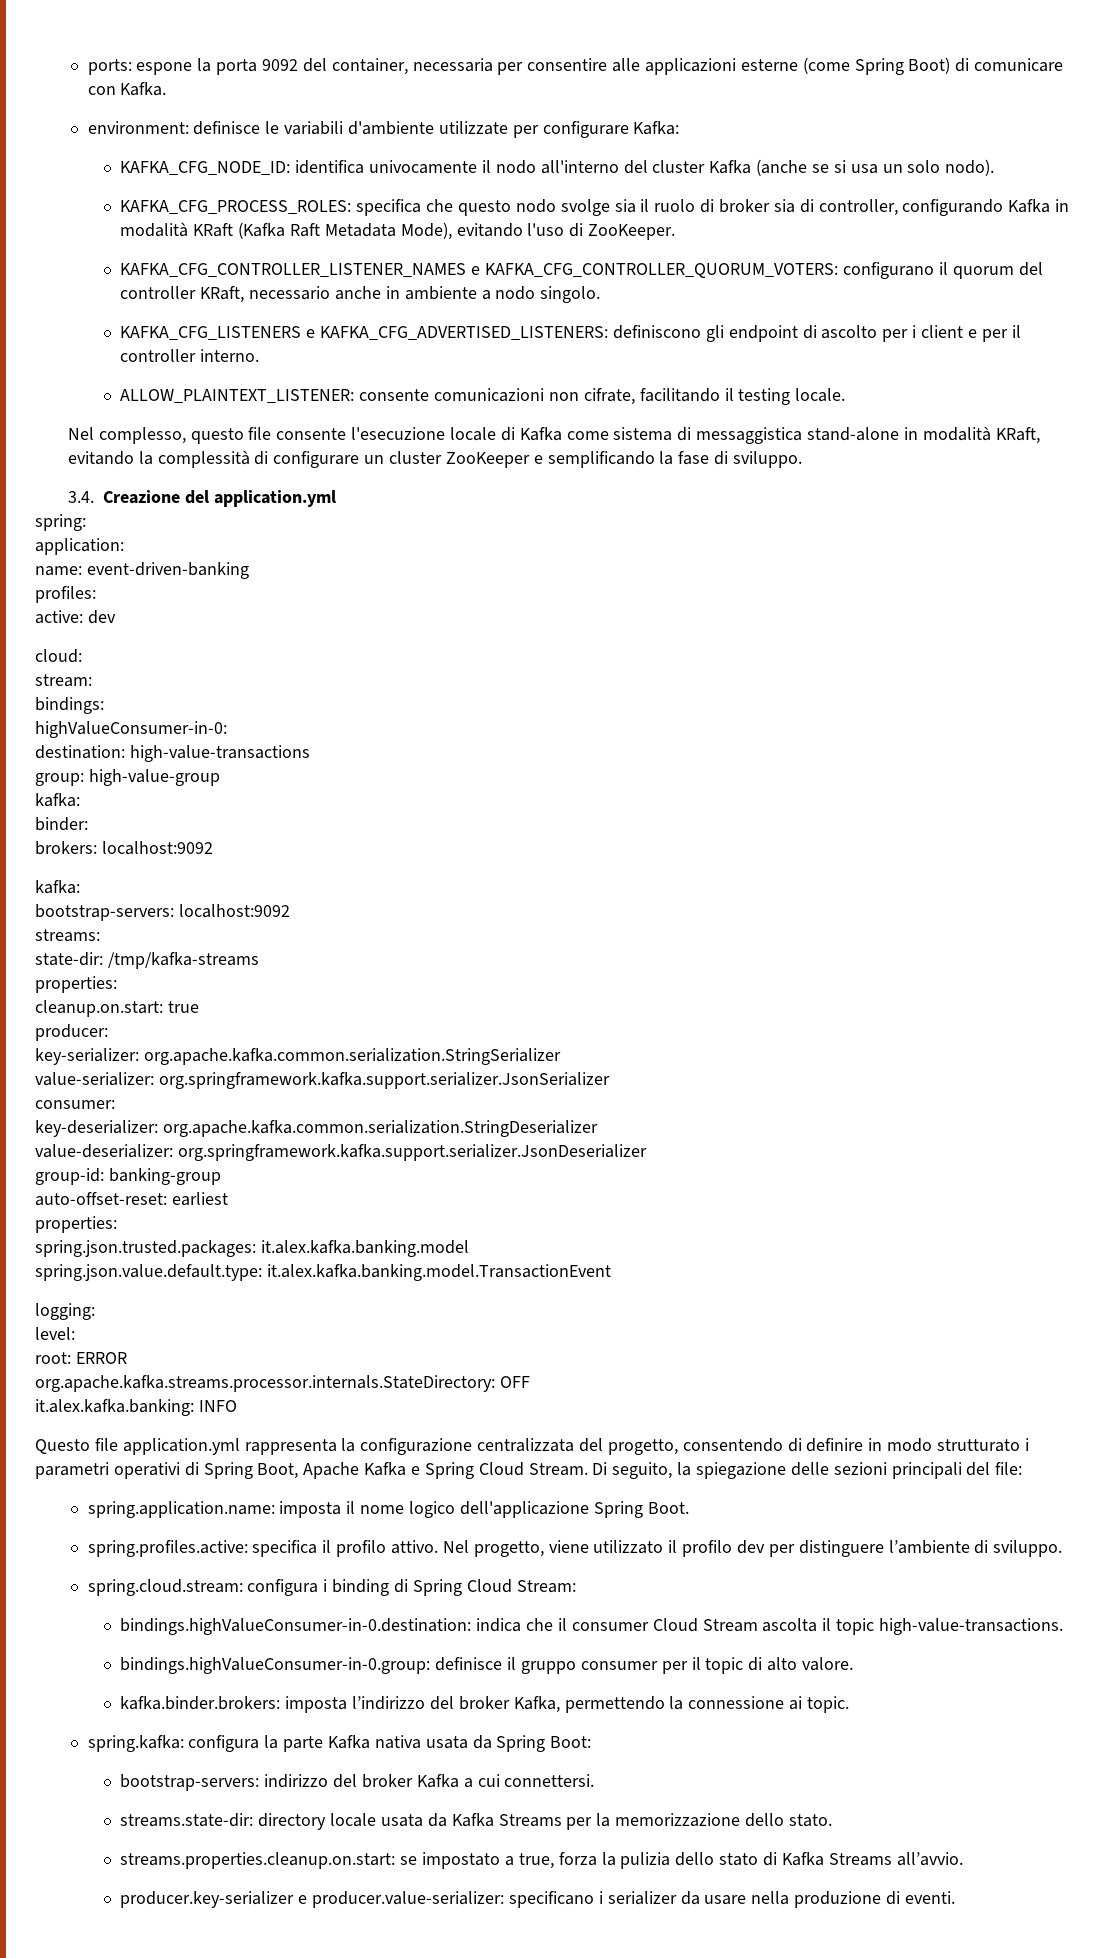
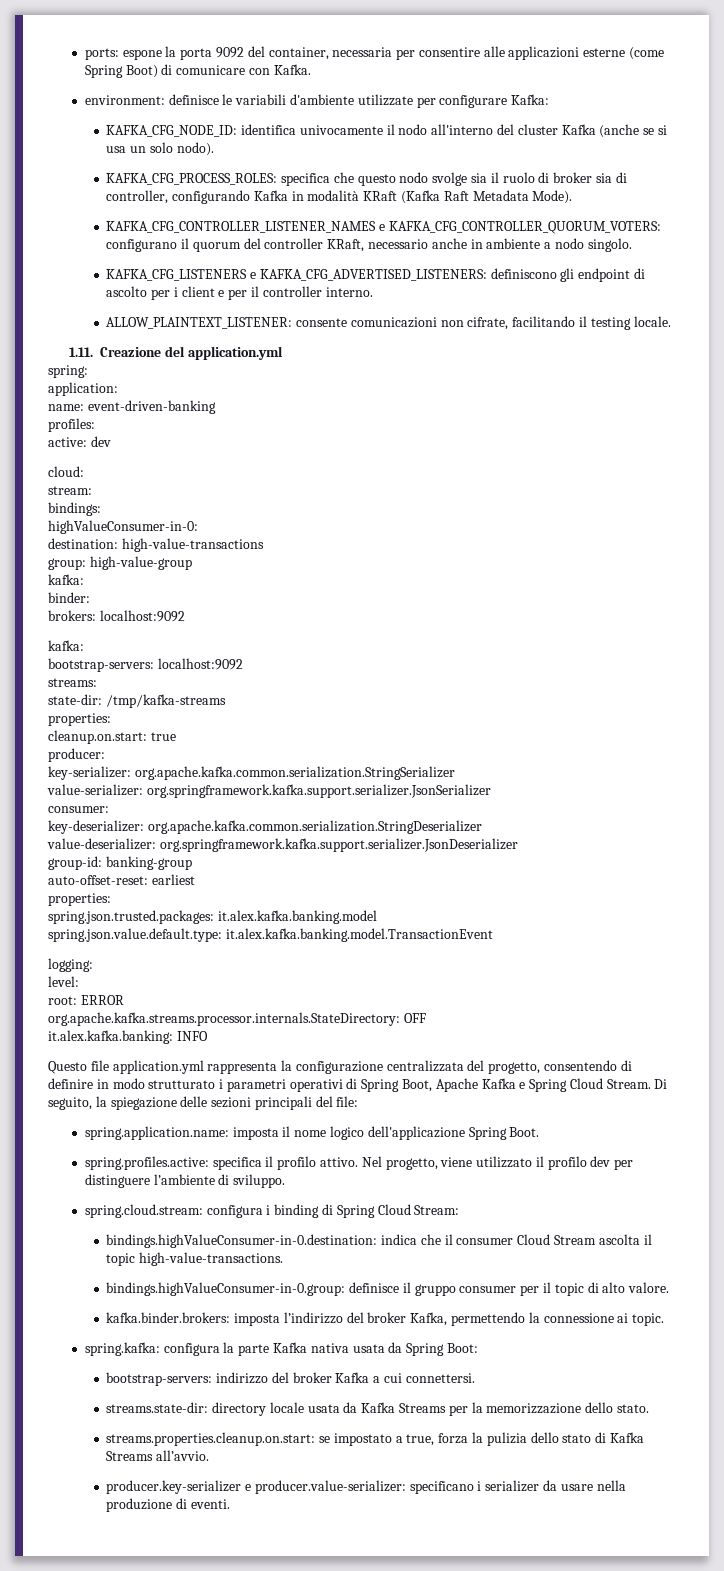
- KAFKA_CFG_PROCESS_ROLES: specifica che questo nodo svolge sia il ruolo di broker sia di controller, configurando Kafka in modalità KRaft (Kafka Raft Metadata Mode), evitando l'uso di ZooKeeper.
+ KAFKA_CFG_PROCESS_ROLES: specifica che questo nodo svolge sia il ruolo di broker sia di controller, configurando Kafka in modalità KRaft (Kafka Raft Metadata Mode).
- Nel complesso, questo file consente l'esecuzione locale di Kafka come sistema di messaggistica stand-alone in modalità KRaft, evitando la complessità di configurare un cluster ZooKeeper e semplificando la fase di sviluppo.
- 3.4. Creazione del application.yml
+ 1.11. Creazione del application.yml

